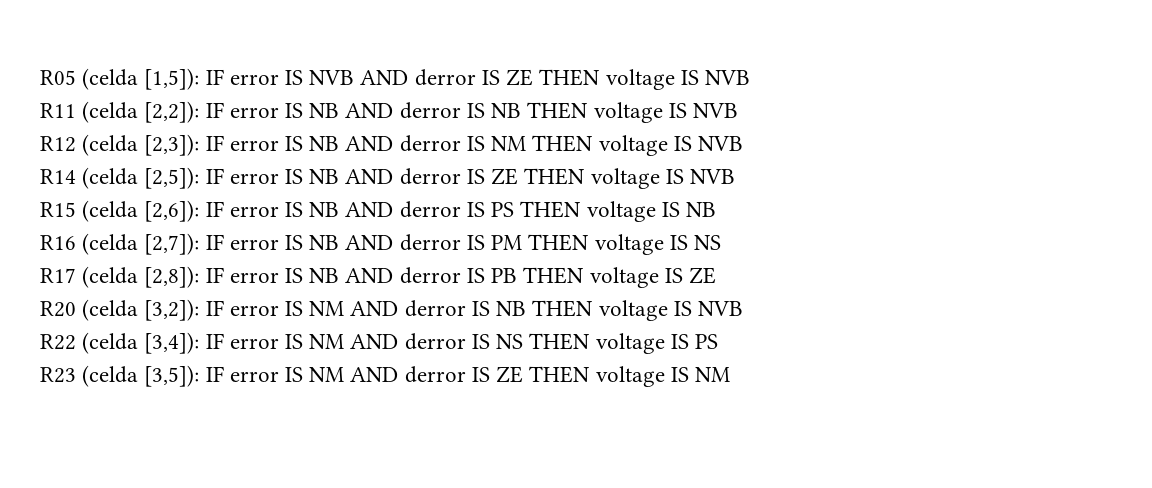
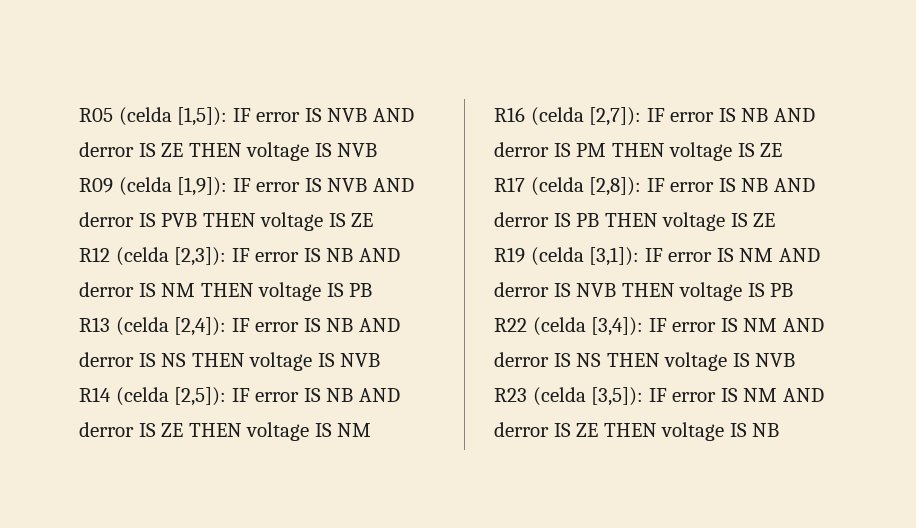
- R11 (celda [2,2]): IF error IS NB AND derror IS NB THEN voltage IS NVB
+ R09 (celda [1,9]): IF error IS NVB AND derror IS PVB THEN voltage IS ZE
- R12 (celda [2,3]): IF error IS NB AND derror IS NM THEN voltage IS NVB
+ R12 (celda [2,3]): IF error IS NB AND derror IS NM THEN voltage IS PB
+ R13 (celda [2,4]): IF error IS NB AND derror IS NS THEN voltage IS NVB
- R14 (celda [2,5]): IF error IS NB AND derror IS ZE THEN voltage IS NVB
- R15 (celda [2,6]): IF error IS NB AND derror IS PS THEN voltage IS NB
+ R14 (celda [2,5]): IF error IS NB AND derror IS ZE THEN voltage IS NM
- R16 (celda [2,7]): IF error IS NB AND derror IS PM THEN voltage IS NS
+ R16 (celda [2,7]): IF error IS NB AND derror IS PM THEN voltage IS ZE
- R20 (celda [3,2]): IF error IS NM AND derror IS NB THEN voltage IS NVB
+ R19 (celda [3,1]): IF error IS NM AND derror IS NVB THEN voltage IS PB
- R22 (celda [3,4]): IF error IS NM AND derror IS NS THEN voltage IS PS
+ R22 (celda [3,4]): IF error IS NM AND derror IS NS THEN voltage IS NVB
- R23 (celda [3,5]): IF error IS NM AND derror IS ZE THEN voltage IS NM
+ R23 (celda [3,5]): IF error IS NM AND derror IS ZE THEN voltage IS NB

